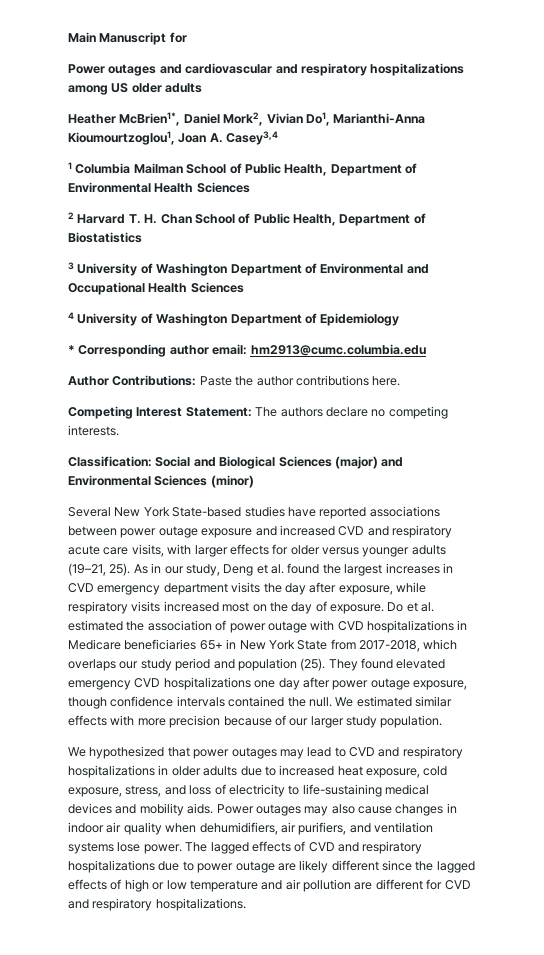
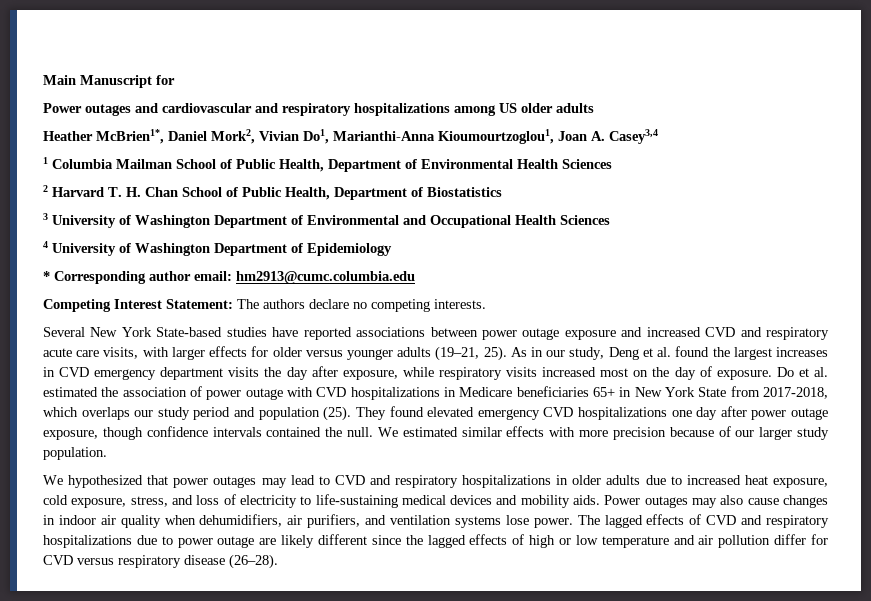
- Author Contributions: Paste the author contributions here.
- Classification: Social and Biological Sciences (major) and Environmental Sciences (minor)
- The lagged effects of CVD and respiratory hospitalizations due to power outage are likely different since the lagged effects of high or low temperature and air pollution are different for CVD and respiratory hospitalizations.
+ The lagged effects of CVD and respiratory hospitalizations due to power outage are likely different since the lagged effects of high or low temperature and air pollution differ for CVD versus respiratory disease (26–28).

